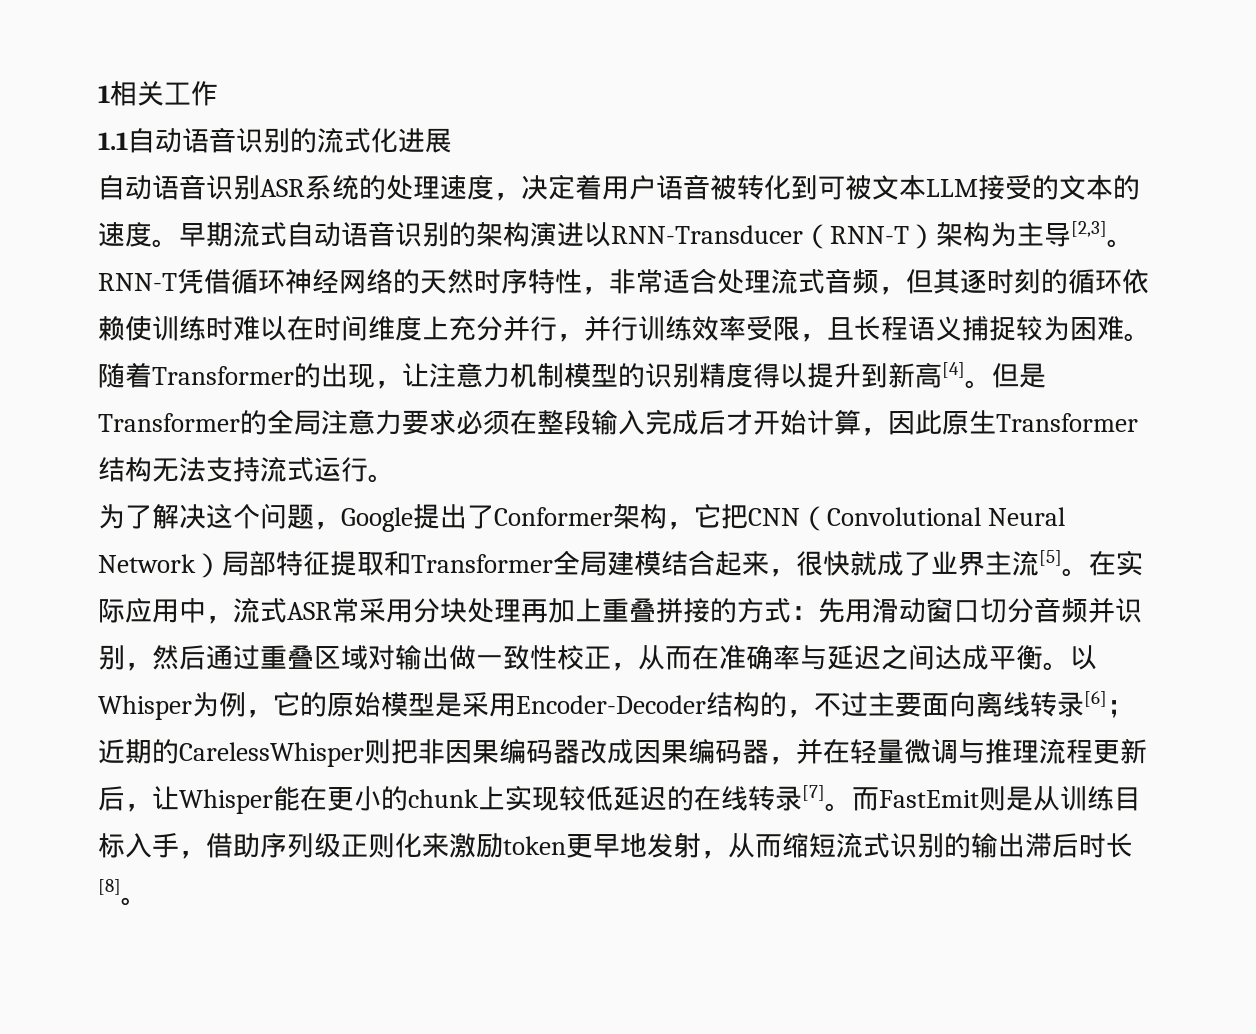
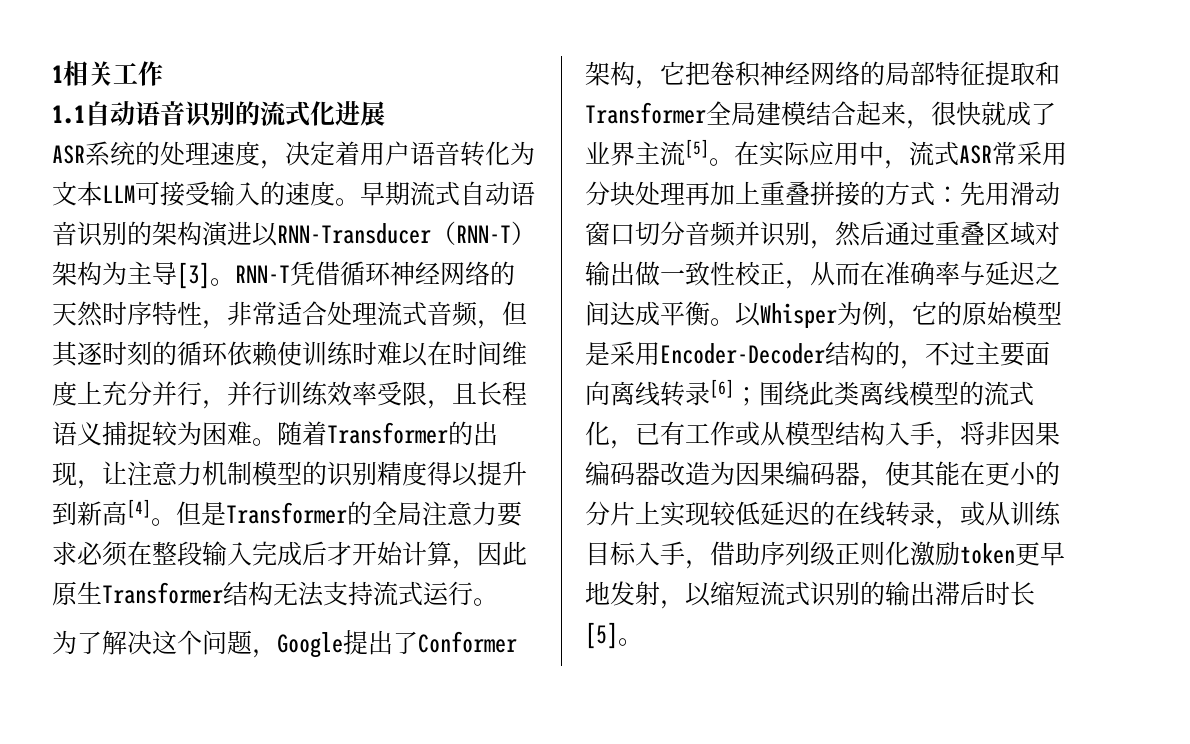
- 自动语音识别ASR系统的处理速度，决定着用户语音被转化到可被文本LLM接受的文本的速度。
+ ASR系统的处理速度，决定着用户语音转化为文本LLM可接受输入的速度。
- 早期流式自动语音识别的架构演进以RNN-Transducer（RNN-T）架构为主导[2,3]。
+ 早期流式自动语音识别的架构演进以RNN-Transducer（RNN-T）架构为主导[3]。
- 为了解决这个问题，Google提出了Conformer架构，它把CNN（Convolutional Neural Network）局部特征提取和Transformer全局建模结合起来，很快就成了业界主流[5]。
+ 为了解决这个问题，Google提出了Conformer架构，它把卷积神经网络的局部特征提取和Transformer全局建模结合起来，很快就成了业界主流[5]。
- 以Whisper为例，它的原始模型是采用Encoder-Decoder结构的，不过主要面向离线转录[6]；近期的CarelessWhisper则把非因果编码器改成因果编码器，并在轻量微调与推理流程更新后，让Whisper能在更小的chunk上实现较低延迟的在线转录[7]。而FastEmit则是从训练目标入手，借助序列级正则化来激励token更早地发射，从而缩短流式识别的输出滞后时长[8]。
+ 以Whisper为例，它的原始模型是采用Encoder-Decoder结构的，不过主要面向离线转录[6]；围绕此类离线模型的流式化，已有工作或从模型结构入手，将非因果编码器改造为因果编码器，使其能在更小的分片上实现较低延迟的在线转录，或从训练目标入手，借助序列级正则化激励token更早地发射，以缩短流式识别的输出滞后时长[5]。

